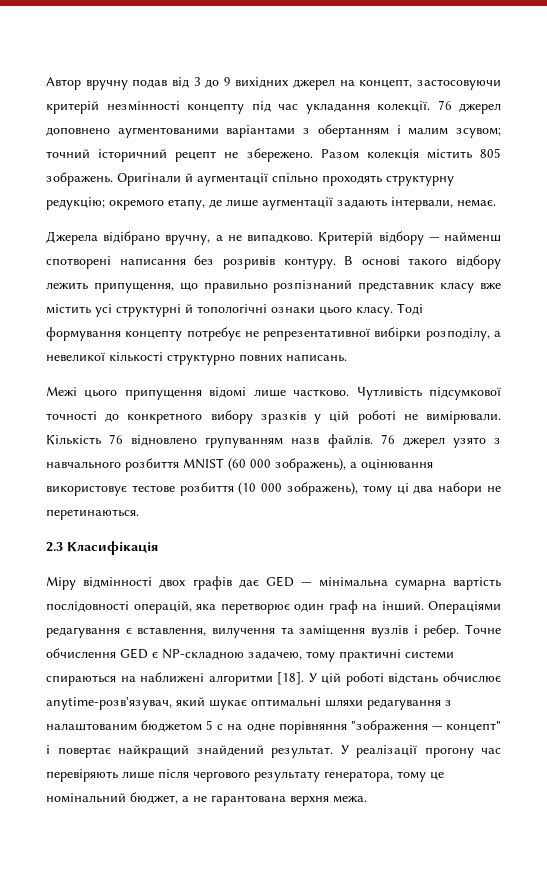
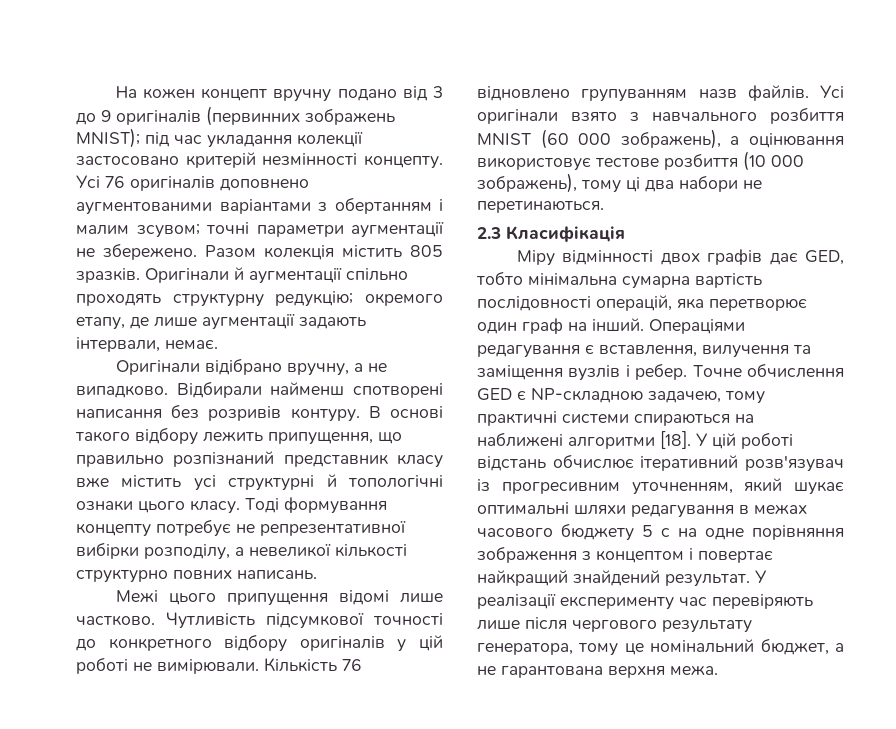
- Автор вручну подав від 3 до 9 вихідних джерел на концепт, застосовуючи критерій незмінності концепту під час укладання колекції. 76 джерел доповнено аугментованими варіантами з обертанням і малим зсувом; точний історичний рецепт не збережено.
+ На кожен концепт вручну подано від 3 до 9 оригіналів (первинних зображень MNIST); під час укладання колекції застосовано критерій незмінності концепту. Усі 76 оригіналів доповнено аугментованими варіантами з обертанням і малим зсувом; точні параметри аугментації не збережено.
- Разом колекція містить 805 зображень.
+ Разом колекція містить 805 зразків.
- Джерела відібрано вручну, а не випадково.
+ Оригінали відібрано вручну, а не випадково.
- Критерій відбору — найменш спотворені написання без розривів контуру.
+ Відбирали найменш спотворені написання без розривів контуру.
- Чутливість підсумкової точності до конкретного вибору зразків у цій роботі не вимірювали.
+ Чутливість підсумкової точності до конкретного відбору оригіналів у цій роботі не вимірювали.
- 76 джерел узято з навчального розбиття MNIST (60 000 зображень), а оцінювання використовує тестове розбиття (10 000 зображень), тому ці два набори не перетинаються.
+ Усі оригінали взято з навчального розбиття MNIST (60 000 зображень), а оцінювання використовує тестове розбиття (10 000 зображень), тому ці два набори не перетинаються.
- Міру відмінності двох графів дає GED — мінімальна сумарна вартість послідовності операцій, яка перетворює один граф на інший.
+ Міру відмінності двох графів дає GED, тобто мінімальна сумарна вартість послідовності операцій, яка перетворює один граф на інший.
- У цій роботі відстань обчислює anytime-розв'язувач, який шукає оптимальні шляхи редагування з налаштованим бюджетом 5 с на одне порівняння "зображення — концепт" і повертає найкращий знайдений результат.
+ У цій роботі відстань обчислює ітеративний розв'язувач із прогресивним уточненням, який шукає оптимальні шляхи редагування в межах часового бюджету 5 с на одне порівняння зображення з концептом і повертає найкращий знайдений результат.
- У реалізації прогону час перевіряють лише після чергового результату генератора, тому це номінальний бюджет, а не гарантована верхня межа.
+ У реалізації експерименту час перевіряють лише після чергового результату генератора, тому це номінальний бюджет, а не гарантована верхня межа.

